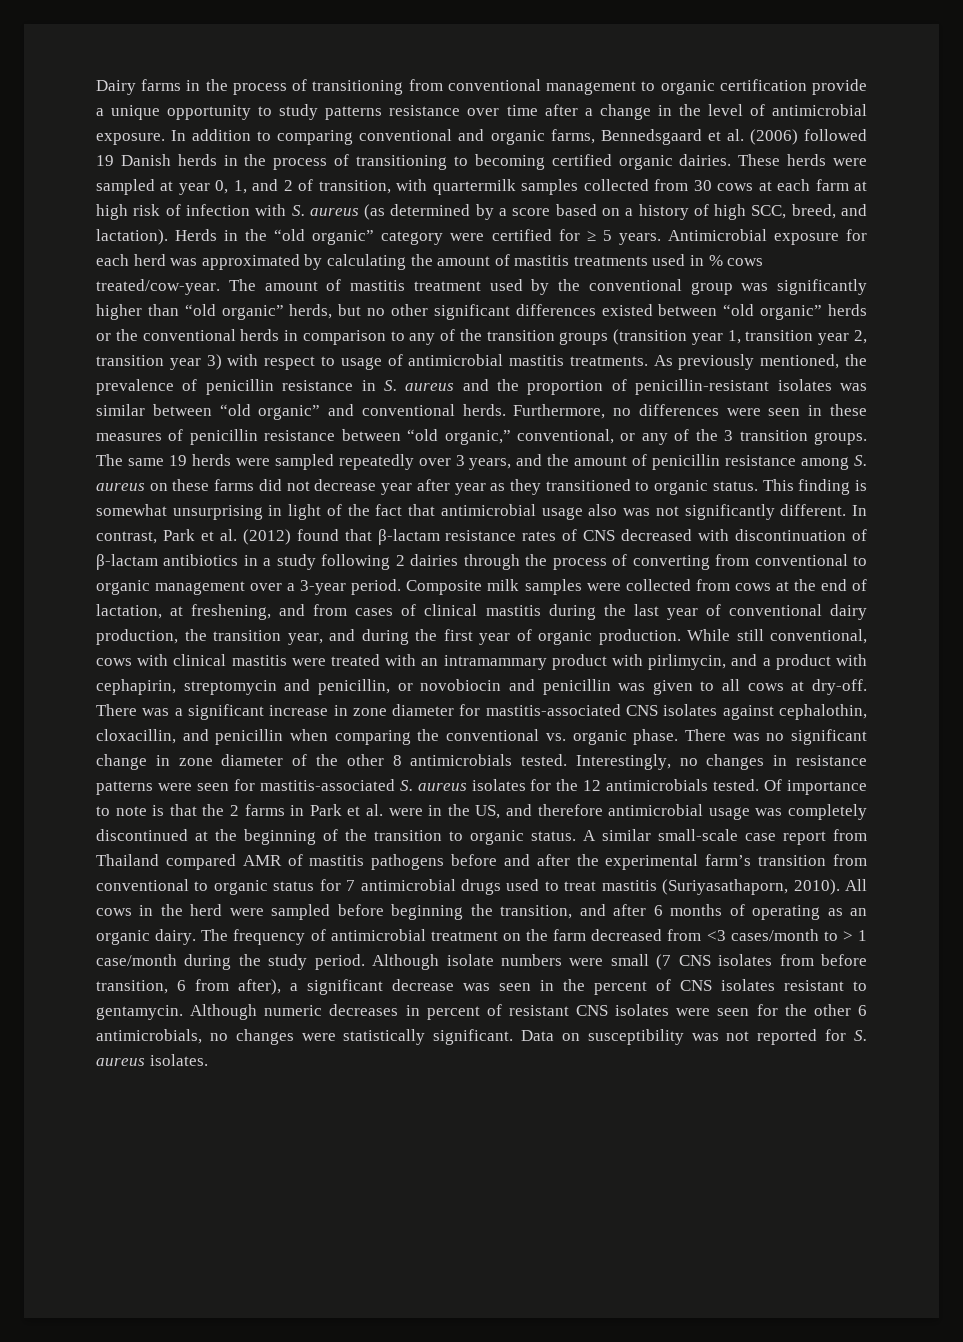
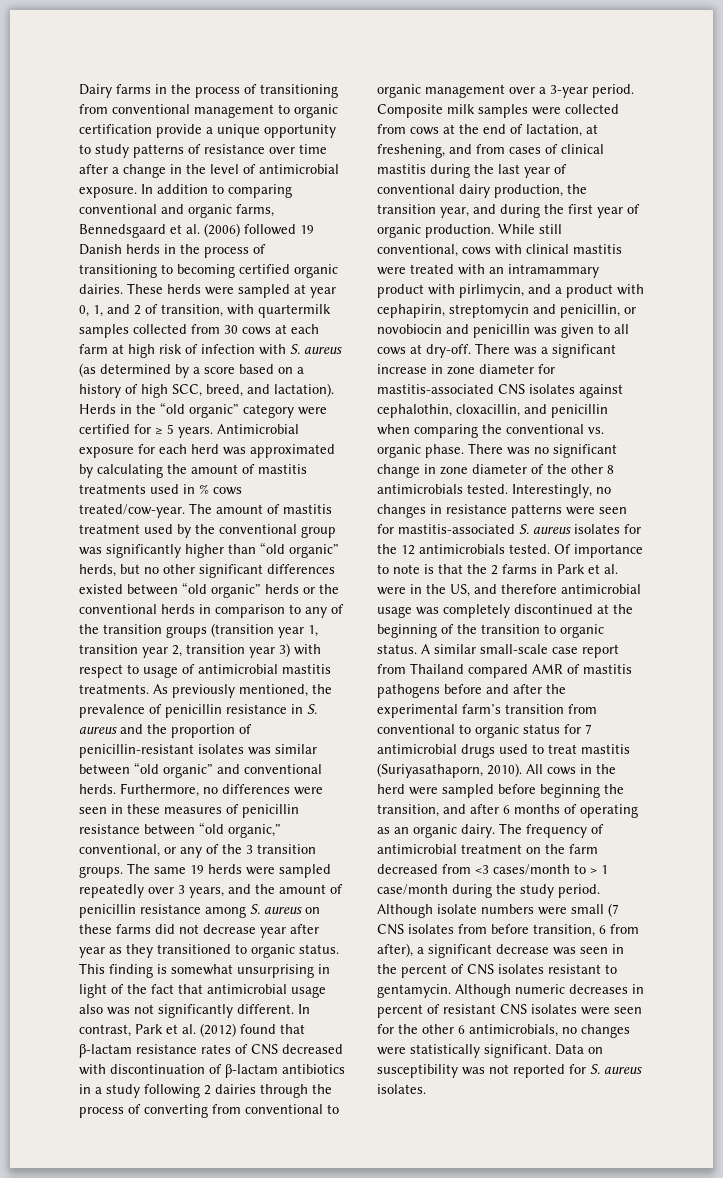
- Dairy farms in the process of transitioning from conventional management to organic certification provide a unique opportunity to study patterns resistance over time after a change in the level of antimicrobial exposure.
+ Dairy farms in the process of transitioning from conventional management to organic certification provide a unique opportunity to study patterns of resistance over time after a change in the level of antimicrobial exposure.

